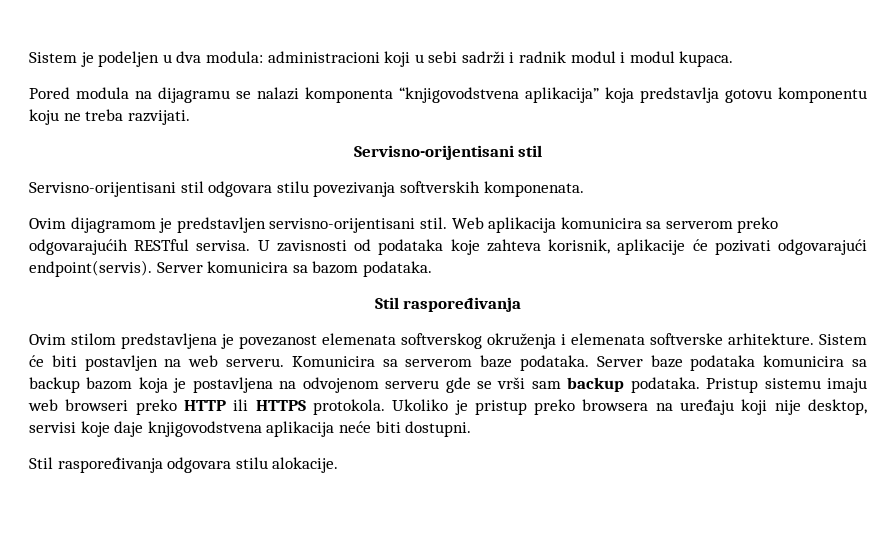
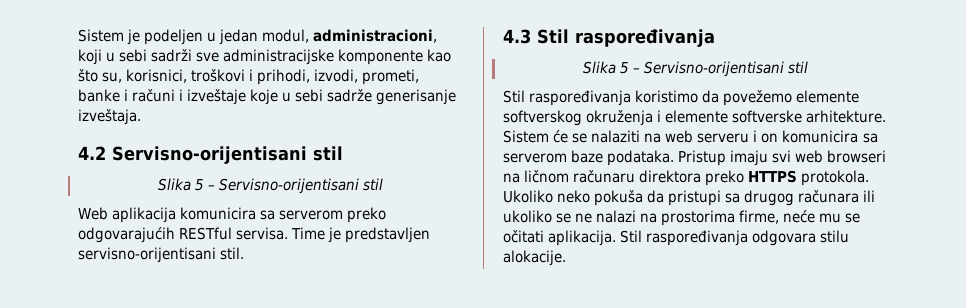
- Sistem je podeljen u dva modula: administracioni koji u sebi sadrži i radnik modul i modul kupaca.
- Pored modula na dijagramu se nalazi komponenta “knjigovodstvena aplikacija” koja predstavlja gotovu komponentu koju ne treba razvijati.
- Servisno-orijentisani stil
- Servisno-orijentisani stil odgovara stilu povezivanja softverskih komponenata.
- Ovim dijagramom je predstavljen servisno-orijentisani stil. Web aplikacija komunicira sa serverom preko odgovarajućih RESTful servisa.
+ Sistem je podeljen u jedan modul, administracioni, koji u sebi sadrži sve administracijske komponente kao što su, korisnici, troškovi i prihodi, izvodi, prometi, banke i računi i izveštaje koje u sebi sadrže generisanje izveštaja.
+ 4.2 Servisno-orijentisani stil
+ Slika 5 – Servisno-orijentisani stil
+ Web aplikacija komunicira sa serverom preko odgovarajućih RESTful servisa.
- U zavisnosti od podataka koje zahteva korisnik, aplikacije će pozivati odgovarajući endpoint(servis). Server komunicira sa bazom podataka.
- Stil raspoređivanja
- Ovim stilom predstavljena je povezanost elemenata softverskog okruženja i elemenata softverske arhitekture.
+ Time je predstavljen servisno-orijentisani stil.
+ 4.3 Stil raspoređivanja
+ Slika 5 – Servisno-orijentisani stil
+ Stil raspoređivanja koristimo da povežemo elemente softverskog okruženja i elemente softverske arhitekture.
- Sistem će biti postavljen na web serveru. Komunicira sa serverom baze podataka. Server baze podataka komunicira sa backup bazom koja je postavljena na odvojenom serveru gde se vrši sam backup podataka. Pristup sistemu imaju web browseri preko HTTP ili HTTPS protokola. Ukoliko je pristup preko browsera na uređaju koji nije desktop, servisi koje daje knjigovodstvena aplikacija neće biti dostupni.
- Stil raspoređivanja odgovara stilu alokacije.
+ Sistem će se nalaziti na web serveru i on komunicira sa serverom baze podataka. Pristup imaju svi web browseri na ličnom računaru direktora preko HTTPS protokola. Ukoliko neko pokuša da pristupi sa drugog računara ili ukoliko se ne nalazi na prostorima firme, neće mu se očitati aplikacija. Stil raspoređivanja odgovara stilu alokacije.

